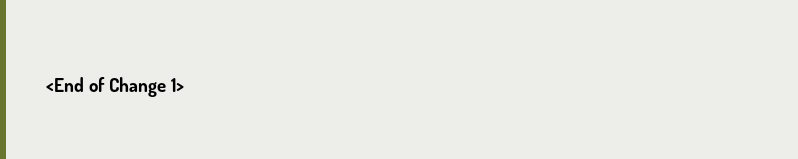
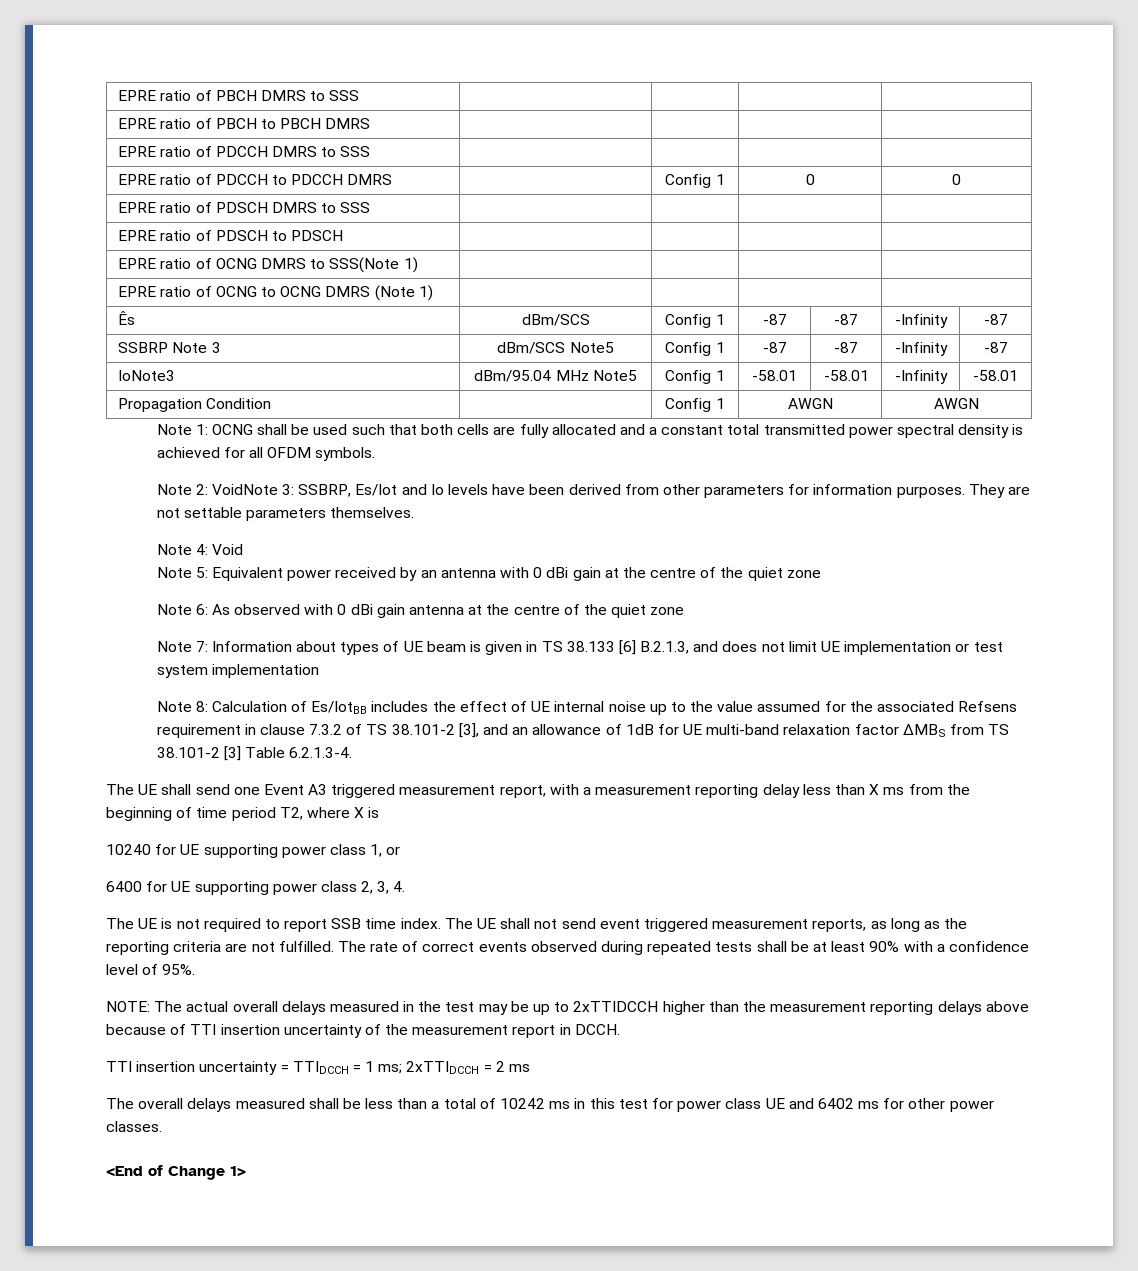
+ EPRE ratio of PBCH DMRS to SSS | | | |
+ EPRE ratio of PBCH to PBCH DMRS | | | |
+ EPRE ratio of PDCCH DMRS to SSS | | | |
+ EPRE ratio of PDCCH to PDCCH DMRS | | Config 1 | 0 | 0
+ EPRE ratio of PDSCH DMRS to SSS | | | |
+ EPRE ratio of PDSCH to PDSCH | | | |
+ EPRE ratio of OCNG DMRS to SSS(Note 1) | | | |
+ EPRE ratio of OCNG to OCNG DMRS (Note 1) | | | |
+ Ês | dBm/SCS | Config 1 | -87 | -87 | -Infinity | -87
+ SSBRP Note 3 | dBm/SCS Note5 | Config 1 | -87 | -87 | -Infinity | -87
+ IoNote3 | dBm/95.04 MHz Note5 | Config 1 | -58.01 | -58.01 | -Infinity | -58.01
+ Propagation Condition | | Config 1 | AWGN | AWGN
+ Note 1: OCNG shall be used such that both cells are fully allocated and a constant total transmitted power spectral density is achieved for all OFDM symbols.
+ Note 2: VoidNote 3: SSBRP, Es/Iot and Io levels have been derived from other parameters for information purposes. They are not settable parameters themselves.
+ Note 4: Void
+ Note 5: Equivalent power received by an antenna with 0 dBi gain at the centre of the quiet zone
+ Note 6: As observed with 0 dBi gain antenna at the centre of the quiet zone
+ Note 7: Information about types of UE beam is given in TS 38.133 [6] B.2.1.3, and does not limit UE implementation or test system implementation
+ Note 8: Calculation of Es/IotBB includes the effect of UE internal noise up to the value assumed for the associated Refsens requirement in clause 7.3.2 of TS 38.101-2 [3], and an allowance of 1dB for UE multi-band relaxation factor ΔMBS from TS 38.101-2 [3] Table 6.2.1.3-4.
+ The UE shall send one Event A3 triggered measurement report, with a measurement reporting delay less than X ms from the beginning of time period T2, where X is
+ 10240 for UE supporting power class 1, or
+ 6400 for UE supporting power class 2, 3, 4.
+ The UE is not required to report SSB time index. The UE shall not send event triggered measurement reports, as long as the reporting criteria are not fulfilled. The rate of correct events observed during repeated tests shall be at least 90% with a confidence level of 95%.
+ NOTE: The actual overall delays measured in the test may be up to 2xTTIDCCH higher than the measurement reporting delays above because of TTI insertion uncertainty of the measurement report in DCCH.
+ TTI insertion uncertainty = TTIDCCH = 1 ms; 2xTTIDCCH = 2 ms
+ The overall delays measured shall be less than a total of 10242 ms in this test for power class UE and 6402 ms for other power classes.

